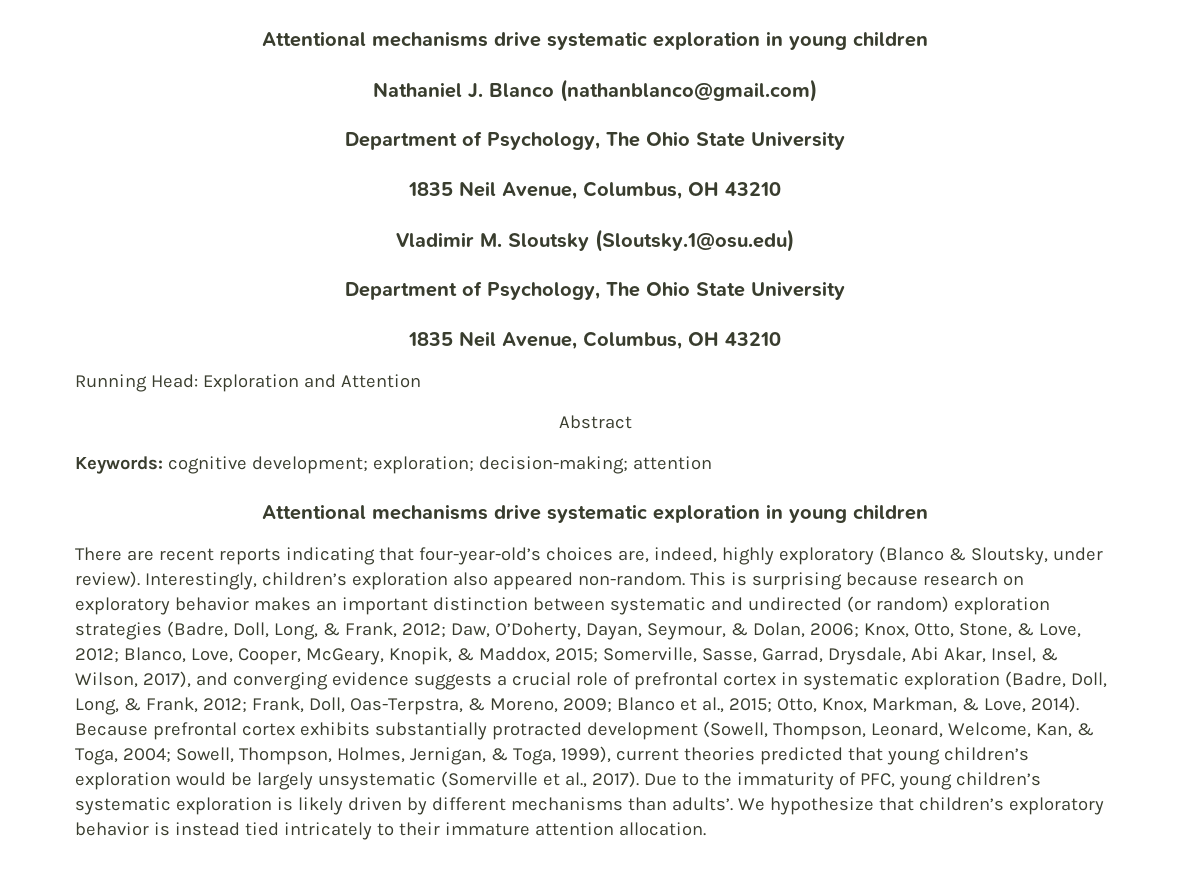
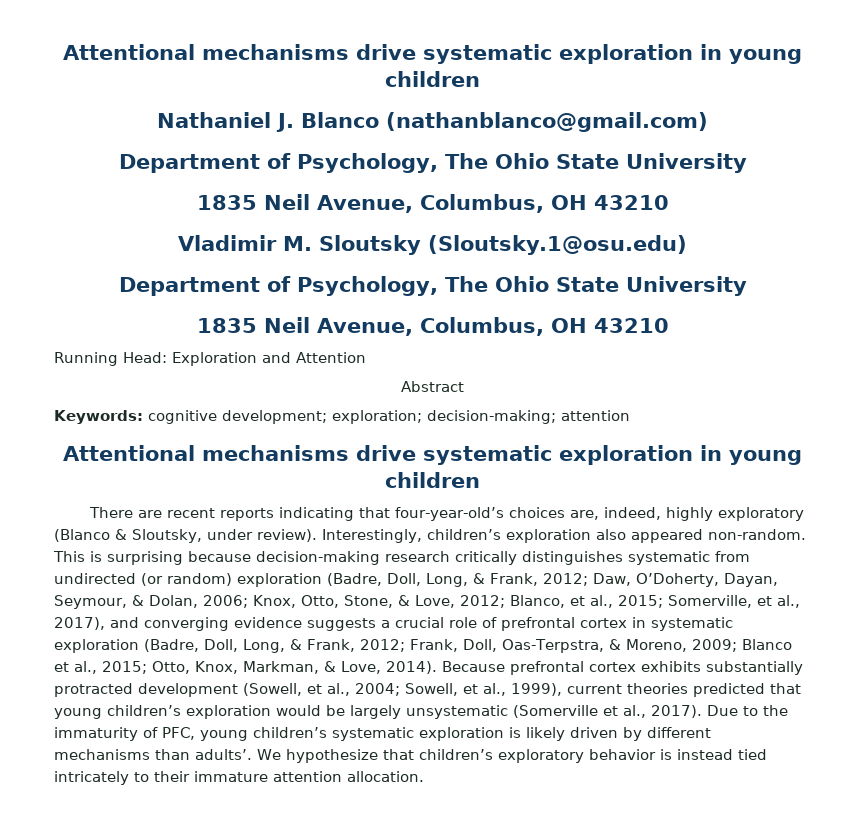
- This is surprising because research on exploratory behavior makes an important distinction between systematic and undirected (or random) exploration strategies (Badre, Doll, Long, & Frank, 2012;
+ This is surprising because decision-making research critically distinguishes systematic from undirected (or random) exploration (Badre, Doll, Long, & Frank, 2012;
- Blanco, Love, Cooper, McGeary, Knopik, & Maddox, 2015; Somerville, Sasse, Garrad, Drysdale, Abi Akar, Insel, & Wilson, 2017), and converging evidence suggests a crucial role of prefrontal cortex in systematic exploration (Badre, Doll, Long, & Frank, 2012;
+ Blanco, et al., 2015; Somerville, et al., 2017), and converging evidence suggests a crucial role of prefrontal cortex in systematic exploration (Badre, Doll, Long, & Frank, 2012;
- Because prefrontal cortex exhibits substantially protracted development (Sowell, Thompson, Leonard, Welcome, Kan, & Toga, 2004; Sowell, Thompson, Holmes, Jernigan, & Toga, 1999), current theories predicted that young children’s exploration would be largely unsystematic (Somerville et al., 2017).
+ Because prefrontal cortex exhibits substantially protracted development (Sowell, et al., 2004; Sowell, et al., 1999), current theories predicted that young children’s exploration would be largely unsystematic (Somerville et al., 2017).

